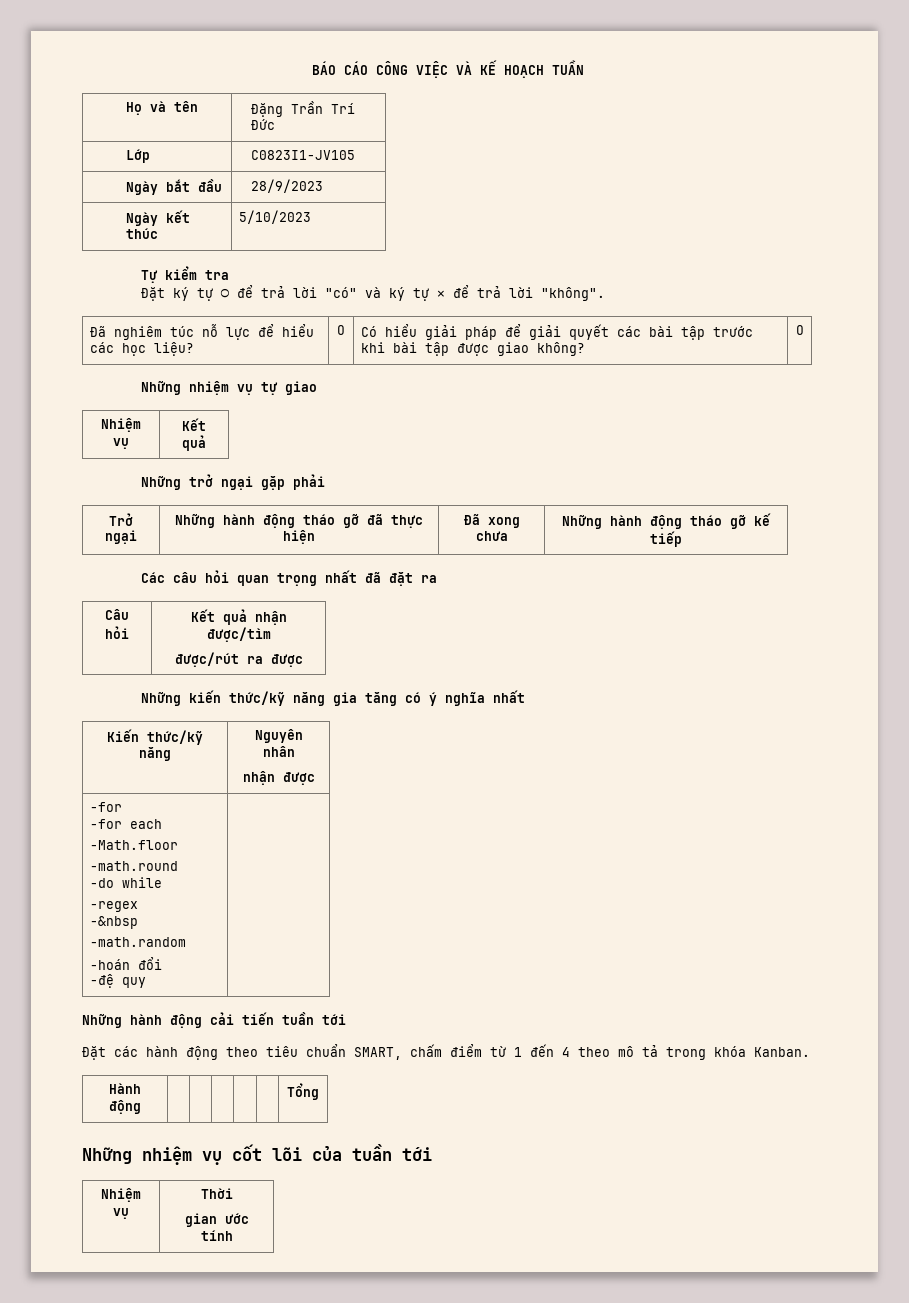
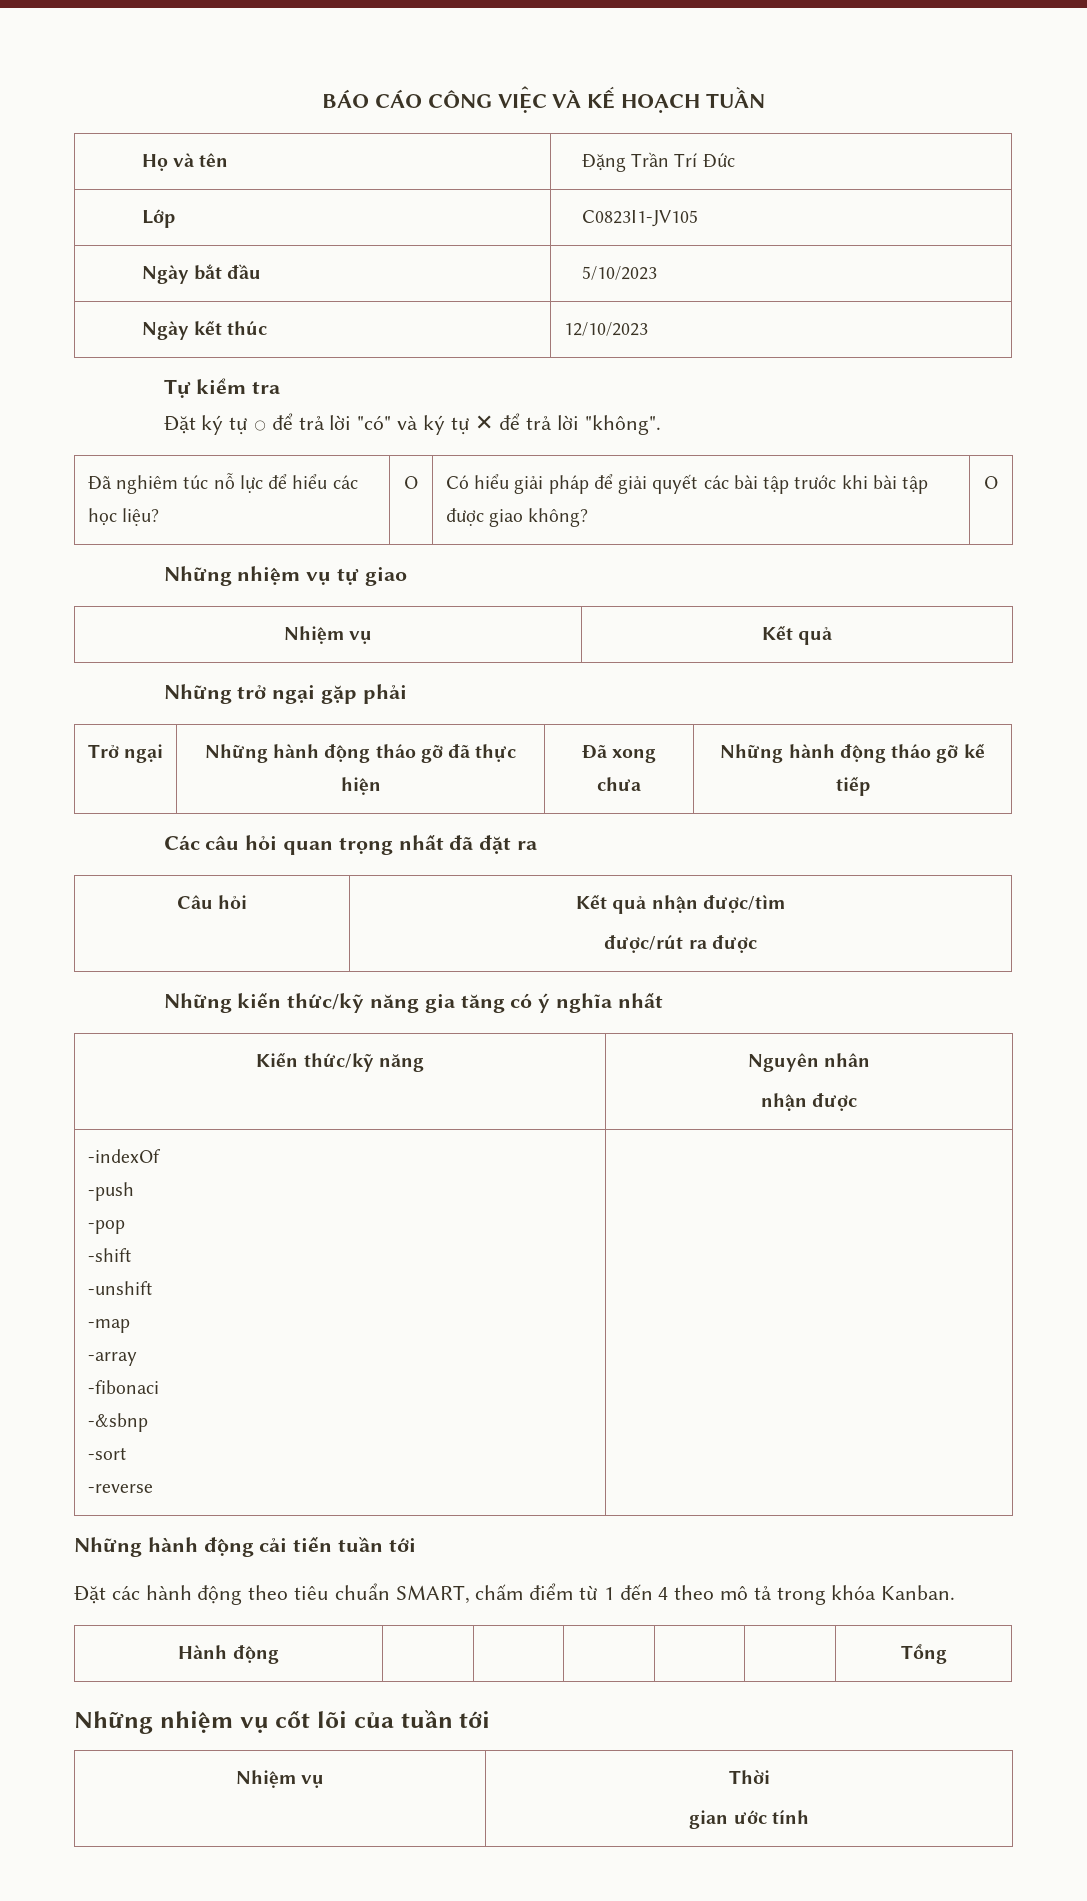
- Ngày bắt đầu | 28/9/2023
+ Ngày bắt đầu | 5/10/2023
- Ngày kết thúc | 5/10/2023
+ Ngày kết thúc | 12/10/2023
  Kiến thức/kỹ năng | Nguyên nhân
  nhận được
- -for
- -for each
- -Math.floor
- -math.round
- -do while
- -regex
- -&nbsp
- -math.random
- -hoán đổi
- -đệ quy |
+ -indexOf
+ -push
+ -pop
+ -shift
+ -unshift
+ -map
+ -array
+ -fibonaci
+ -&sbnp
+ -sort
+ -reverse |

